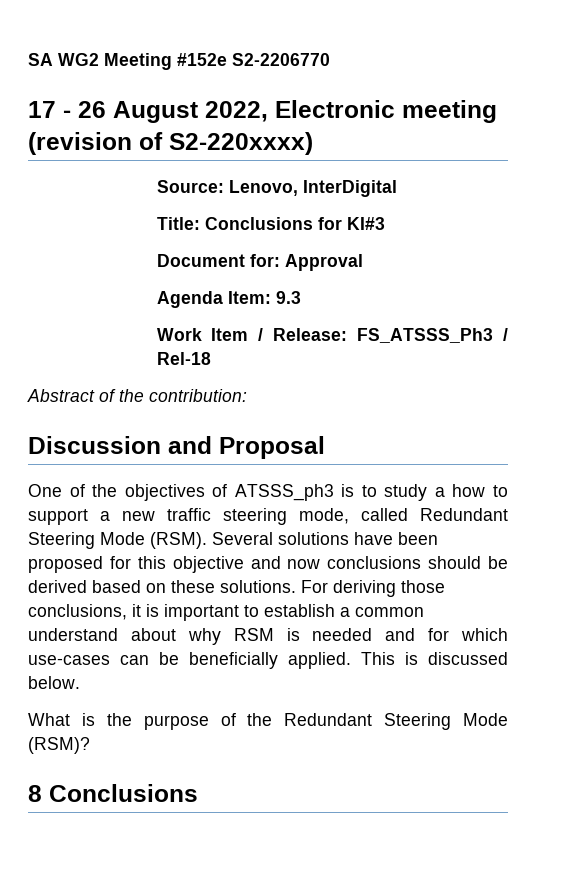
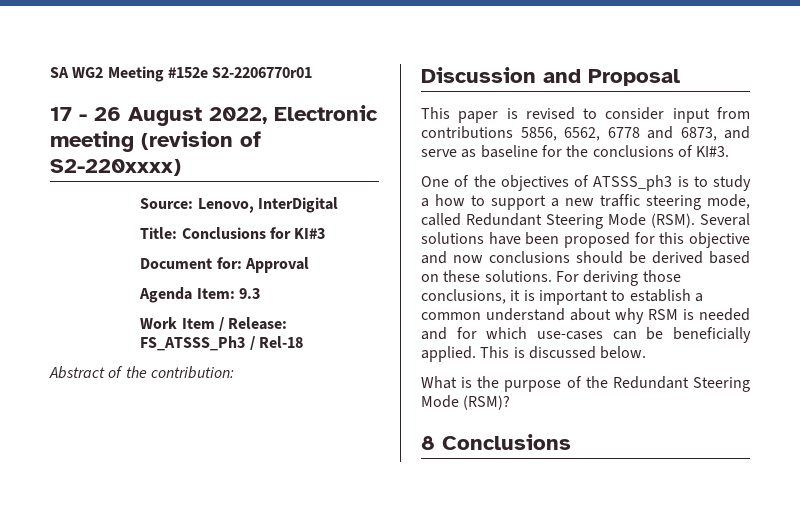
- SA WG2 Meeting #152e S2-2206770
+ SA WG2 Meeting #152e S2-2206770r01
+ This paper is revised to consider input from contributions 5856, 6562, 6778 and 6873, and serve as baseline for the conclusions of KI#3.

